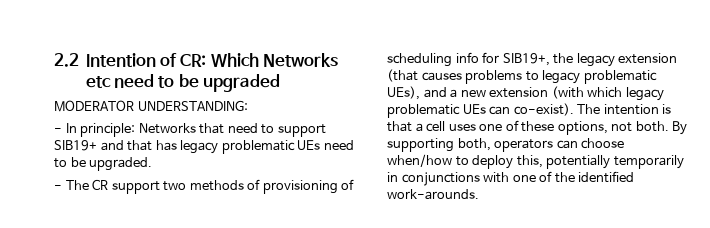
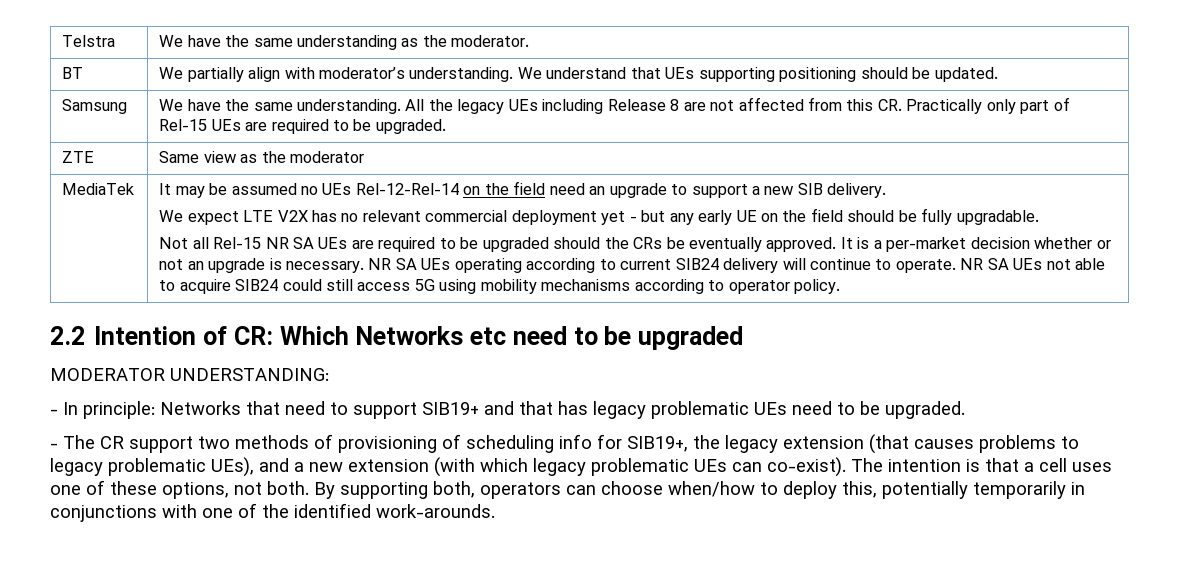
+ Telstra | We have the same understanding as the moderator.
+ BT | We partially align with moderator’s understanding. We understand that UEs supporting positioning should be updated.
+ Samsung | We have the same understanding. All the legacy UEs including Release 8 are not affected from this CR. Practically only part of Rel-15 UEs are required to be upgraded.
+ ZTE | Same view as the moderator
+ MediaTek | It may be assumed no UEs Rel-12-Rel-14 on the field need an upgrade to support a new SIB delivery.
+ We expect LTE V2X has no relevant commercial deployment yet - but any early UE on the field should be fully upgradable.
+ Not all Rel-15 NR SA UEs are required to be upgraded should the CRs be eventually approved. It is a per-market decision whether or not an upgrade is necessary. NR SA UEs operating according to current SIB24 delivery will continue to operate. NR SA UEs not able to acquire SIB24 could still access 5G using mobility mechanisms according to operator policy.

